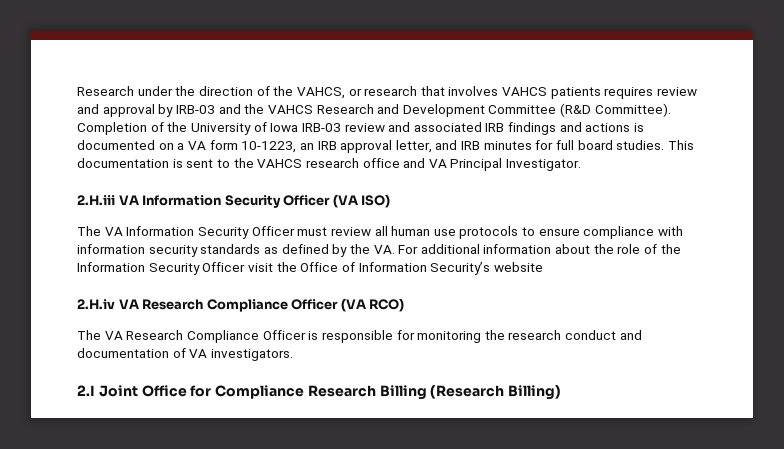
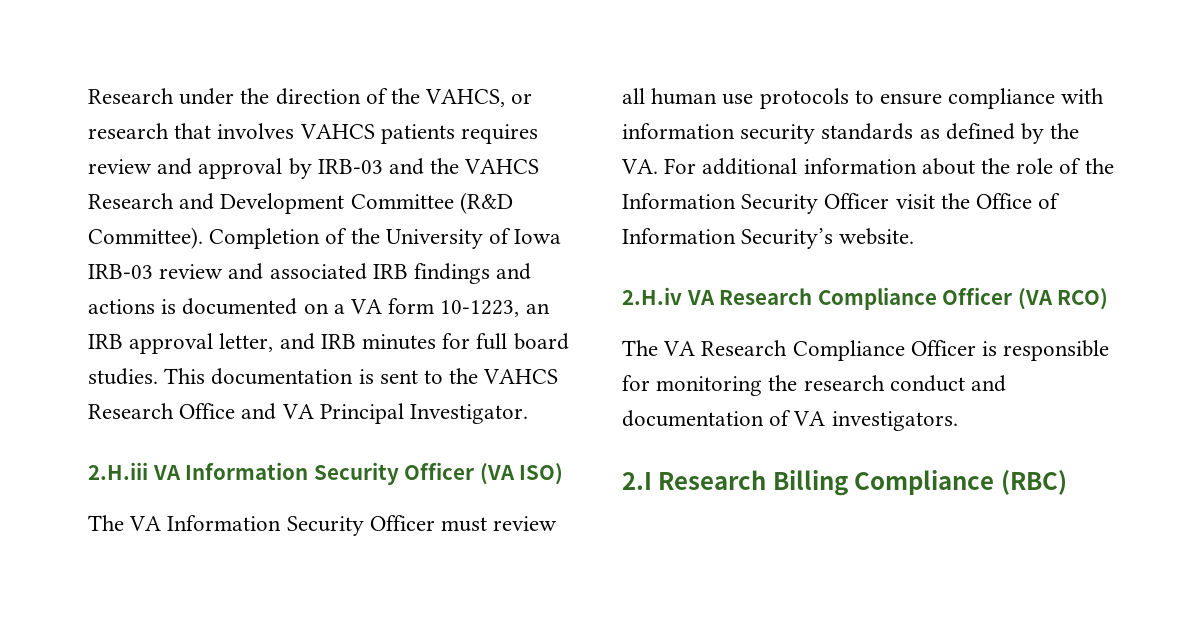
- This documentation is sent to the VAHCS research office and VA Principal Investigator.
+ This documentation is sent to the VAHCS Research Office and VA Principal Investigator.
- The VA Information Security Officer must review all human use protocols to ensure compliance with information security standards as defined by the VA. For additional information about the role of the Information Security Officer visit the Office of Information Security’s website
+ The VA Information Security Officer must review all human use protocols to ensure compliance with information security standards as defined by the VA. For additional information about the role of the Information Security Officer visit the Office of Information Security’s website.
- 2.I Joint Office for Compliance Research Billing (Research Billing)
+ 2.I Research Billing Compliance (RBC)

